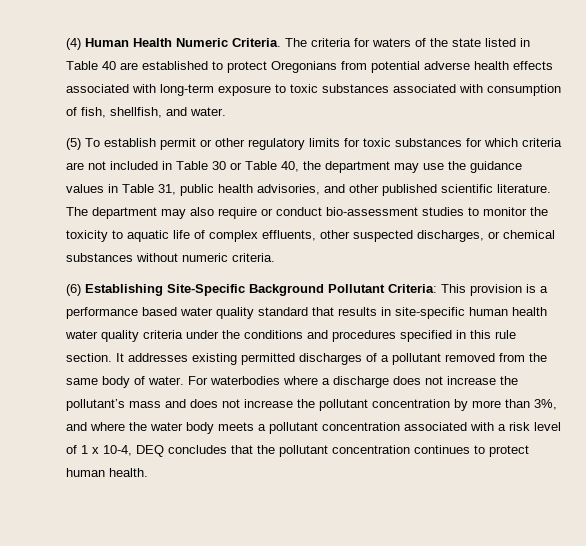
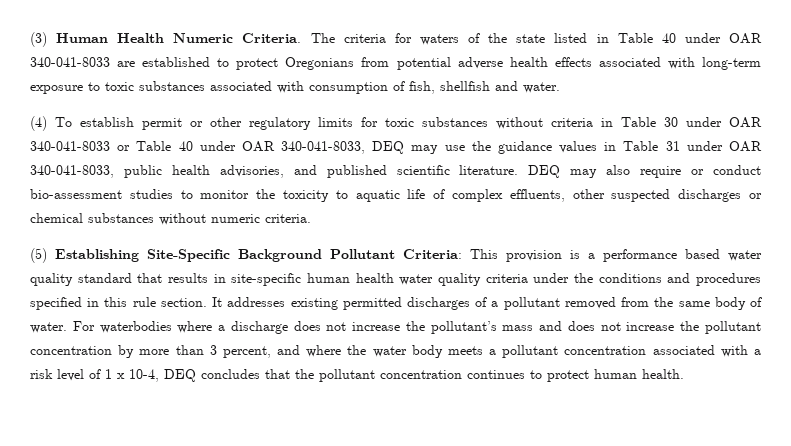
- (4) Human Health Numeric Criteria.
+ (3) Human Health Numeric Criteria.
- The criteria for waters of the state listed in Table 40 are established to protect Oregonians from potential adverse health effects associated with long-term exposure to toxic substances associated with consumption of fish, shellfish, and water.
+ The criteria for waters of the state listed in Table 40 under OAR 340-041-8033 are established to protect Oregonians from potential adverse health effects associated with long-term exposure to toxic substances associated with consumption of fish, shellfish and water.
- (5) To establish permit or other regulatory limits for toxic substances for which criteria are not included in Table 30 or Table 40, the department may use the guidance values in Table 31, public health advisories, and other published scientific literature.
+ (4) To establish permit or other regulatory limits for toxic substances without criteria in Table 30 under OAR 340-041-8033 or Table 40 under OAR 340-041-8033, DEQ may use the guidance values in Table 31 under OAR 340-041-8033, public health advisories, and published scientific literature.
- The department may also require or conduct bio-assessment studies to monitor the toxicity to aquatic life of complex effluents, other suspected discharges, or chemical substances without numeric criteria.
+ DEQ may also require or conduct bio-assessment studies to monitor the toxicity to aquatic life of complex effluents, other suspected discharges or chemical substances without numeric criteria.
- (6) Establishing Site-Specific Background Pollutant Criteria: This provision is a performance based water quality standard that results in site-specific human health water quality criteria under the conditions and procedures specified in this rule section.
+ (5) Establishing Site-Specific Background Pollutant Criteria: This provision is a performance based water quality standard that results in site-specific human health water quality criteria under the conditions and procedures specified in this rule section.
- For waterbodies where a discharge does not increase the pollutant’s mass and does not increase the pollutant concentration by more than 3%, and where the water body meets a pollutant concentration associated with a risk level of 1 x 10-4, DEQ concludes that the pollutant concentration continues to protect human health.
+ For waterbodies where a discharge does not increase the pollutant’s mass and does not increase the pollutant concentration by more than 3 percent, and where the water body meets a pollutant concentration associated with a risk level of 1 x 10-4, DEQ concludes that the pollutant concentration continues to protect human health.

